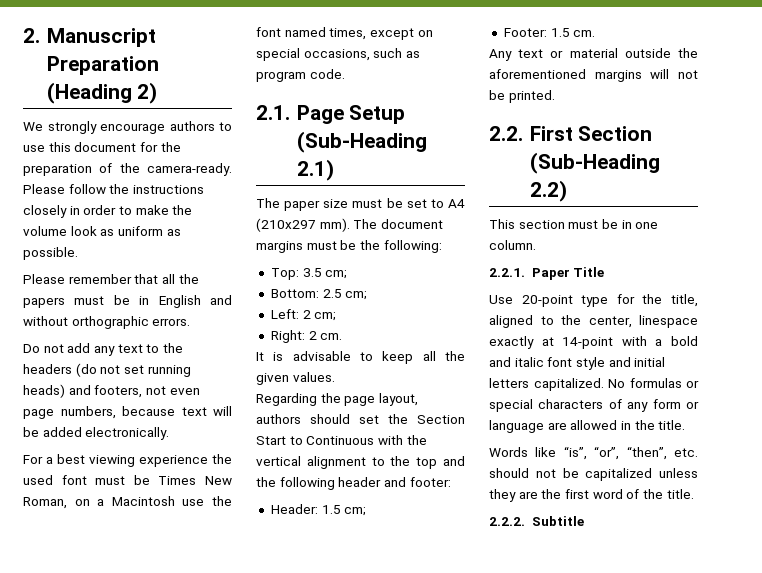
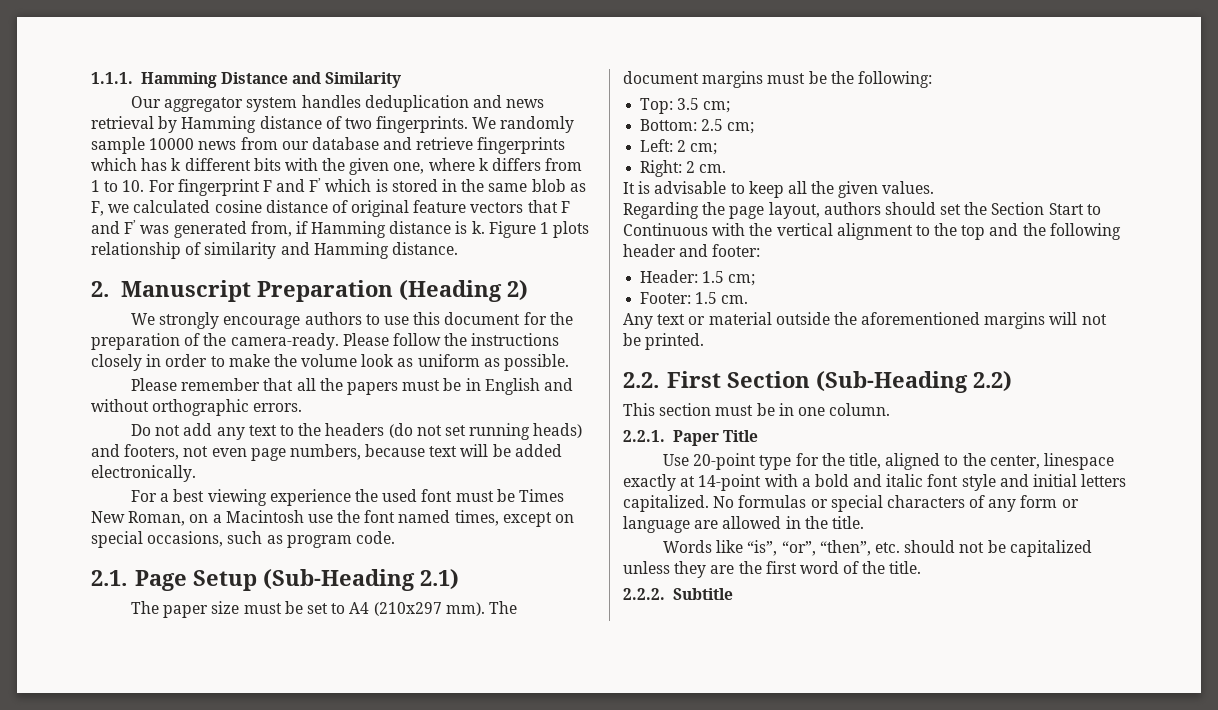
+ 1.1.1. Hamming Distance and Similarity
+ Our aggregator system handles deduplication and news retrieval by Hamming distance of two fingerprints. We randomly sample 10000 news from our database and retrieve fingerprints which has k different bits with the given one, where k differs from 1 to 10. For fingerprint F and F’ which is stored in the same blob as F, we calculated cosine distance of original feature vectors that F and F’ was generated from, if Hamming distance is k. Figure 1 plots relationship of similarity and Hamming distance.

